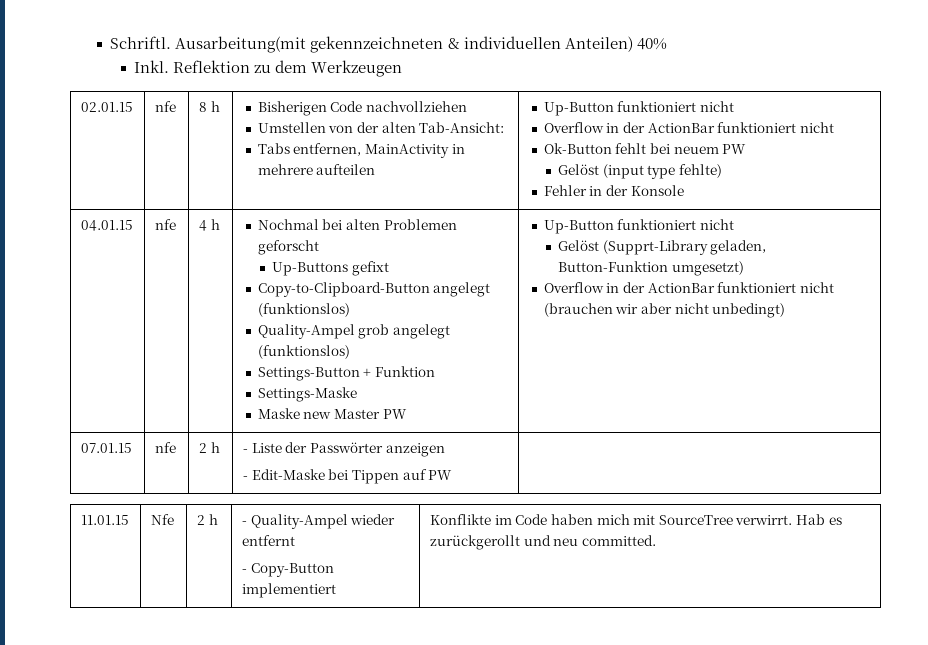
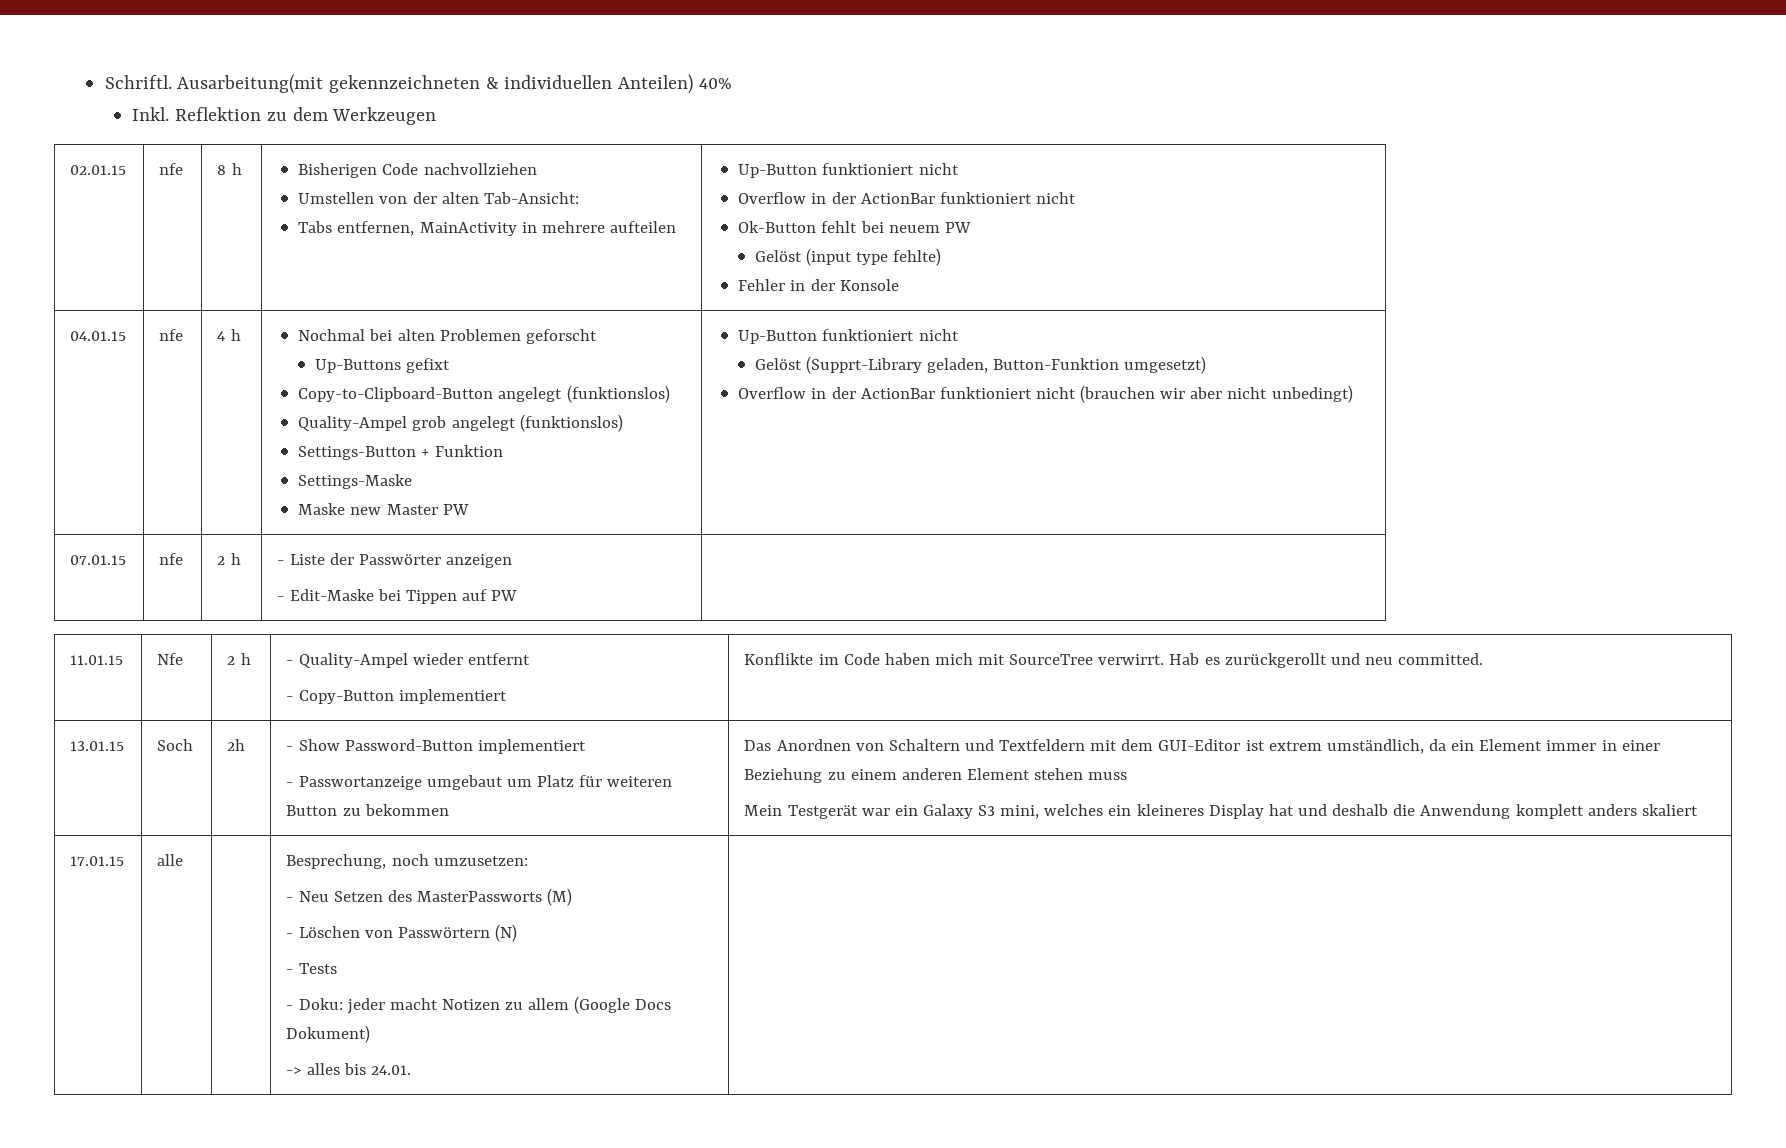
+ 13.01.15 | Soch | 2h | - Show Password-Button implementiert
+ - Passwortanzeige umgebaut um Platz für weiteren Button zu bekommen | Das Anordnen von Schaltern und Textfeldern mit dem GUI-Editor ist extrem umständlich, da ein Element immer in einer Beziehung zu einem anderen Element stehen muss
+ Mein Testgerät war ein Galaxy S3 mini, welches ein kleineres Display hat und deshalb die Anwendung komplett anders skaliert
+ 17.01.15 | alle | | Besprechung, noch umzusetzen:
+ - Neu Setzen des MasterPassworts (M)
+ - Löschen von Passwörtern (N)
+ - Tests
+ - Doku: jeder macht Notizen zu allem (Google Docs Dokument)
+ -> alles bis 24.01. |

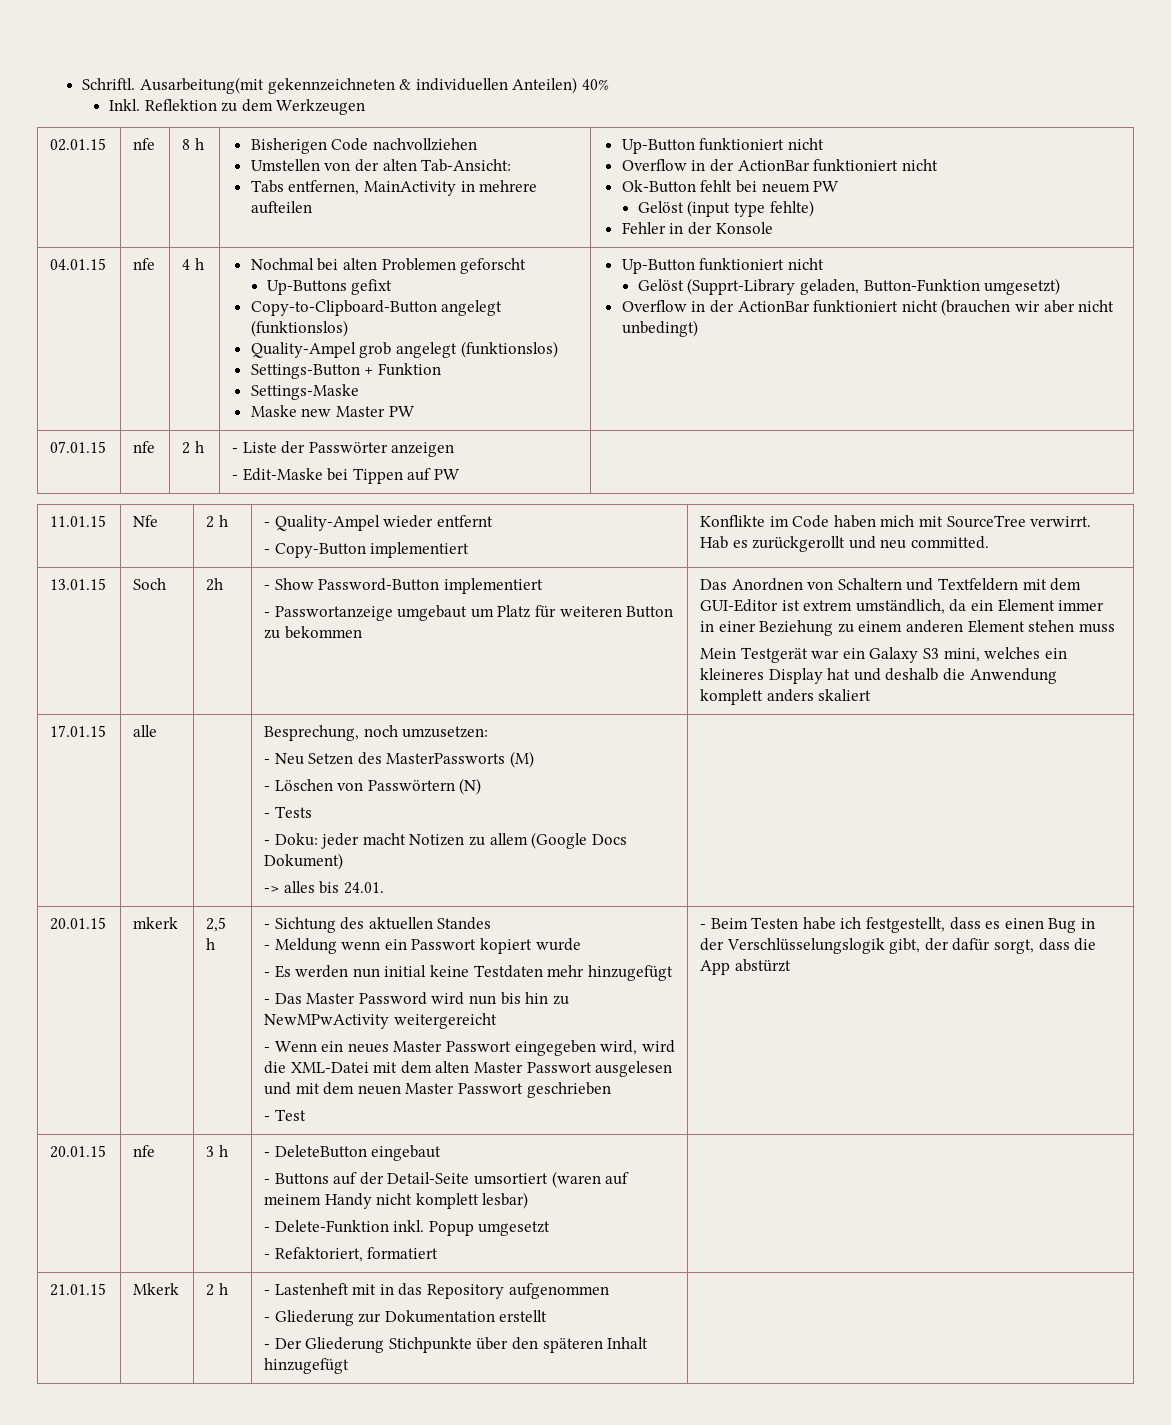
+ 20.01.15 | mkerk | 2,5 h | - Sichtung des aktuellen Standes
+ - Meldung wenn ein Passwort kopiert wurde
+ - Es werden nun initial keine Testdaten mehr hinzugefügt
+ - Das Master Password wird nun bis hin zu NewMPwActivity weitergereicht
+ - Wenn ein neues Master Passwort eingegeben wird, wird die XML-Datei mit dem alten Master Passwort ausgelesen und mit dem neuen Master Passwort geschrieben
+ - Test | - Beim Testen habe ich festgestellt, dass es einen Bug in der Verschlüsselungslogik gibt, der dafür sorgt, dass die App abstürzt
+ 20.01.15 | nfe | 3 h | - DeleteButton eingebaut
+ - Buttons auf der Detail-Seite umsortiert (waren auf meinem Handy nicht komplett lesbar)
+ - Delete-Funktion inkl. Popup umgesetzt
+ - Refaktoriert, formatiert |
+ 21.01.15 | Mkerk | 2 h | - Lastenheft mit in das Repository aufgenommen
+ - Gliederung zur Dokumentation erstellt
+ - Der Gliederung Stichpunkte über den späteren Inhalt hinzugefügt |

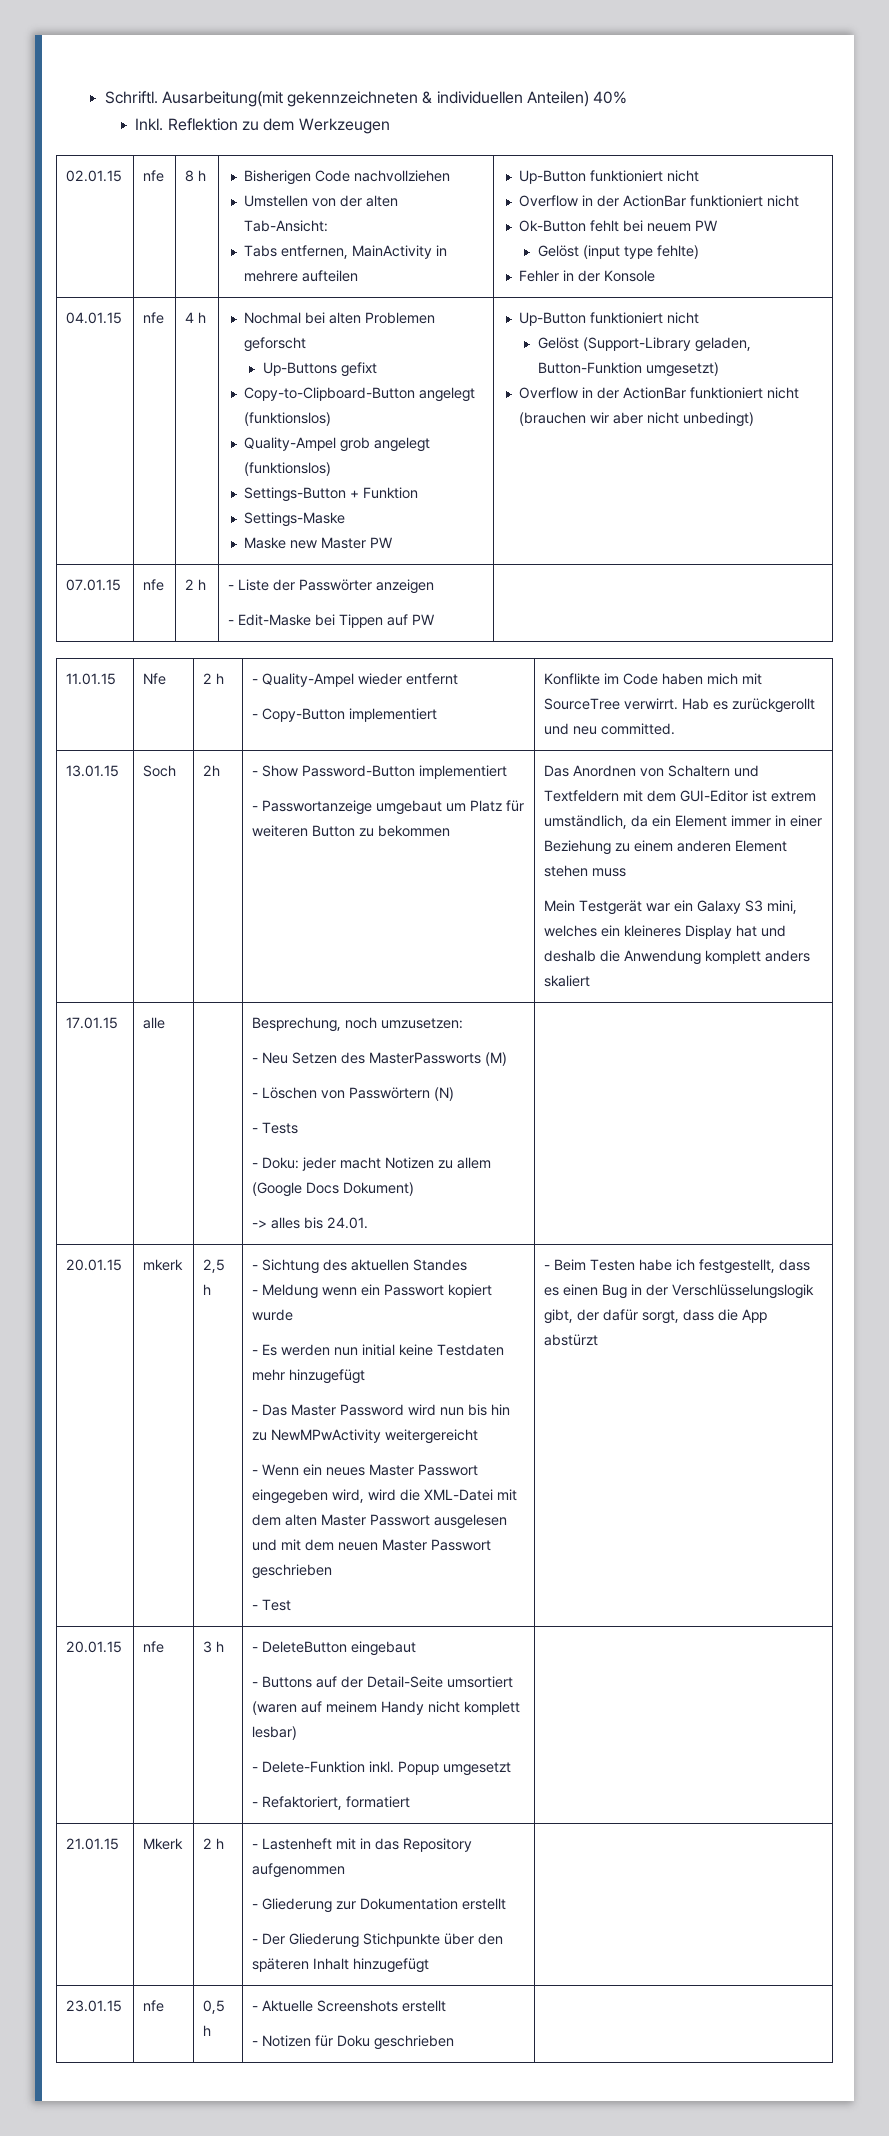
- Gelöst (Supprt-Library geladen, Button-Funktion umgesetzt)
+ Gelöst (Support-Library geladen, Button-Funktion umgesetzt)
+ 23.01.15 | nfe | 0,5 h | - Aktuelle Screenshots erstellt
+ - Notizen für Doku geschrieben |

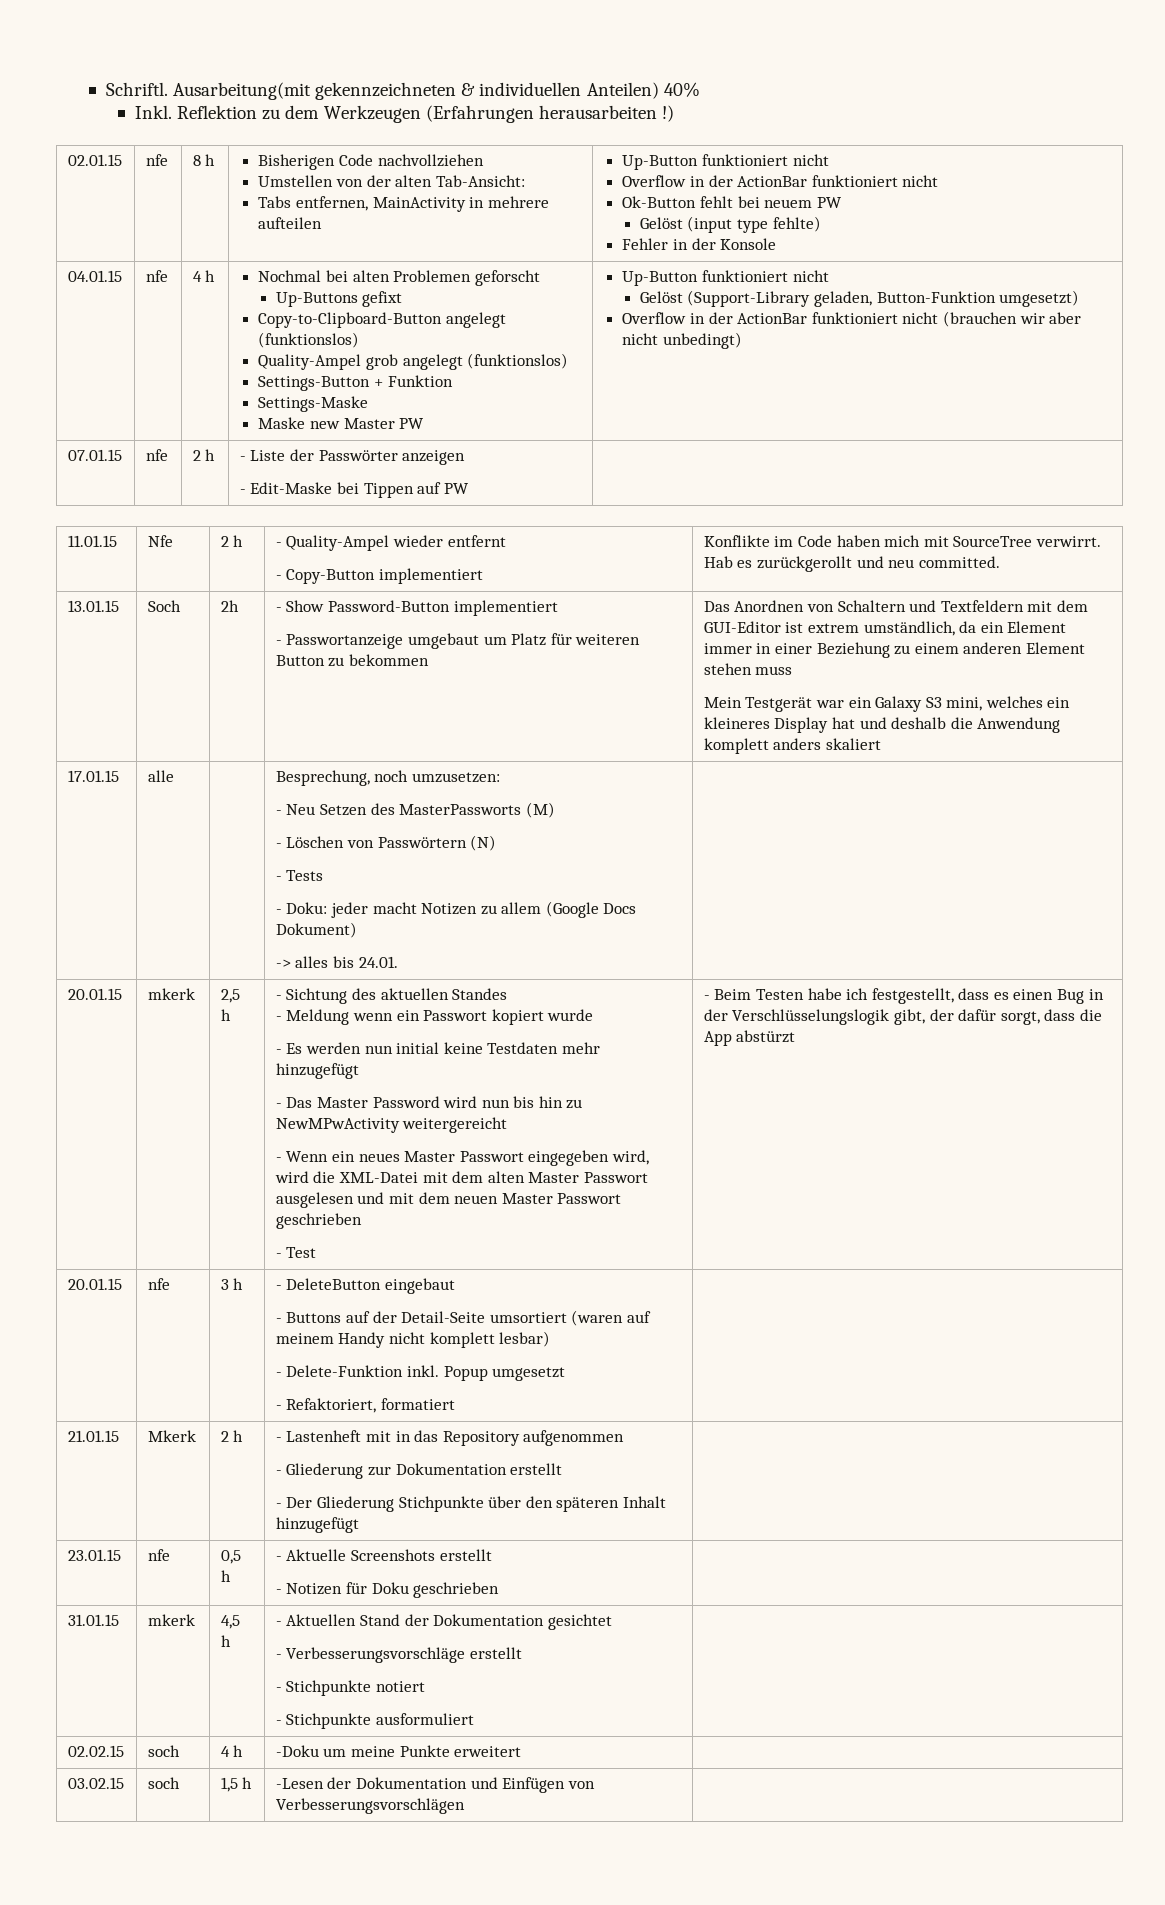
- Reflektion zu dem Werkzeugen
+ Reflektion zu dem Werkzeugen (Erfahrungen herausarbeiten !)
+ 31.01.15 | mkerk | 4,5 h | - Aktuellen Stand der Dokumentation gesichtet
+ - Verbesserungsvorschläge erstellt
+ - Stichpunkte notiert
+ - Stichpunkte ausformuliert |
+ 02.02.15 | soch | 4 h | -Doku um meine Punkte erweitert |
+ 03.02.15 | soch | 1,5 h | -Lesen der Dokumentation und Einfügen von Verbesserungsvorschlägen |

